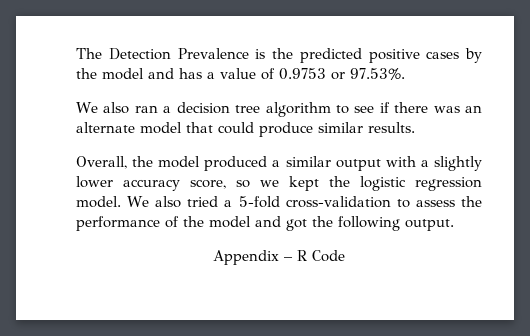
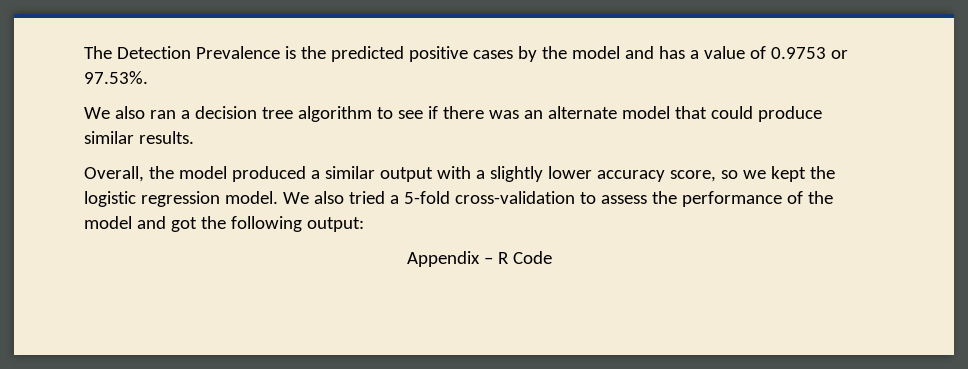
- We also tried a 5-fold cross-validation to assess the performance of the model and got the following output.
+ We also tried a 5-fold cross-validation to assess the performance of the model and got the following output:

